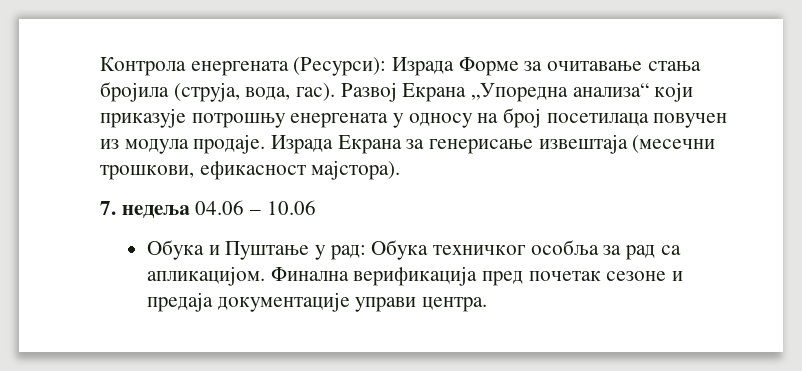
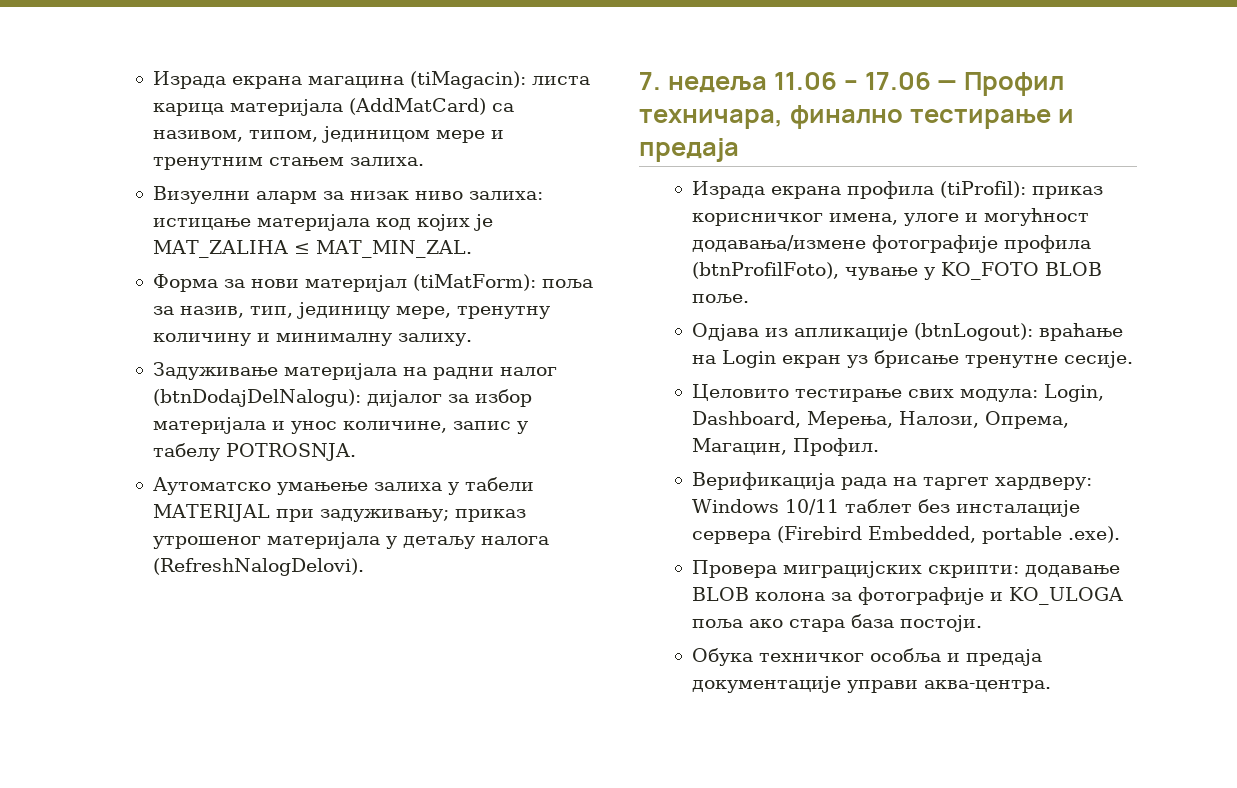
- Контрола енергената (Ресурси): Израда Форме за очитавање стања бројила (струја, вода, гас). Развој Екрана „Упоредна анализа“ који приказује потрошњу енергената у односу на број посетилаца повучен из модула продаје. Израда Екрана за генерисање извештаја (месечни трошкови, ефикасност мајстора).
- 7. недеља 04.06 – 10.06
- Обука и Пуштање у рад: Обука техничког особља за рад са апликацијом. Финална верификација пред почетак сезоне и предаја документације управи центра.
+ Израда екрана магацина (tiMagacin): листа карица материјала (AddMatCard) са називом, типом, јединицом мере и тренутним стањем залиха.
+ Визуелни аларм за низак ниво залиха: истицање материјала код којих је MAT_ZALIHA ≤ MAT_MIN_ZAL.
+ Форма за нови материјал (tiMatForm): поља за назив, тип, јединицу мере, тренутну количину и минималну залиху.
+ Задуживање материјала на радни налог (btnDodajDelNalogu): дијалог за избор материјала и унос количине, запис у табелу POTROSNJA.
+ Аутоматско умањење залиха у табели MATERIJAL при задуживању; приказ утрошеног материјала у детаљу налога (RefreshNalogDelovi).
+ 7. недеља 11.06 – 17.06 — Профил техничара, финално тестирање и предаја
+ Израда екрана профила (tiProfil): приказ корисничког имена, улоге и могућност додавања/измене фотографије профила (btnProfilFoto), чување у KO_FOTO BLOB поље.
+ Одјава из апликације (btnLogout): враћање на Login екран уз брисање тренутне сесије.
+ Целовито тестирање свих модула: Login, Dashboard, Мерења, Налози, Опрема, Магацин, Профил.
+ Верификација рада на таргет хардверу: Windows 10/11 таблет без инсталације сервера (Firebird Embedded, portable .exe).
+ Провера миграцијских скрипти: додавање BLOB колона за фотографије и KO_ULOGA поља ако стара база постоји.
+ Обука техничког особља и предаја документације управи аква-центра.

